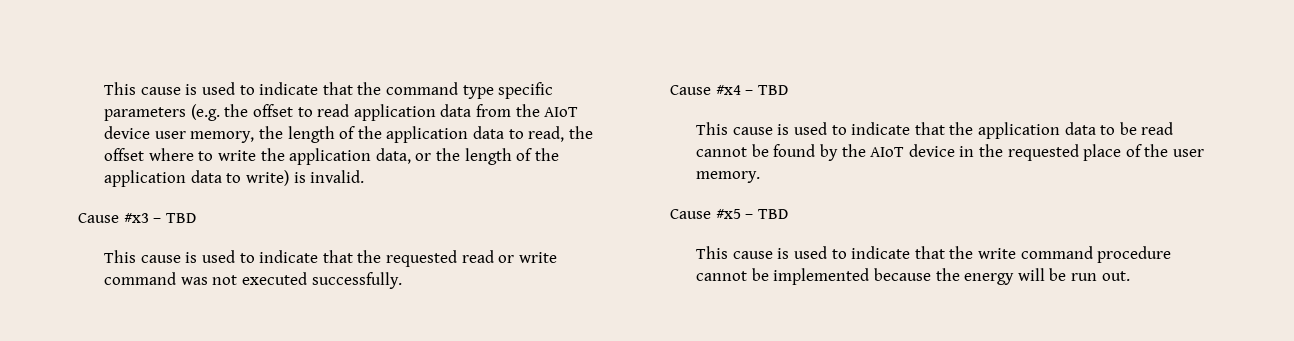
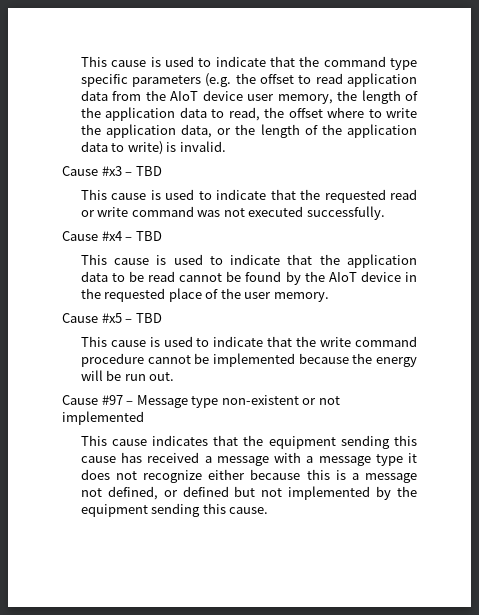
+ Cause #97 – Message type non-existent or not implemented
+ This cause indicates that the equipment sending this cause has received a message with a message type it does not recognize either because this is a message not defined, or defined but not implemented by the equipment sending this cause.

